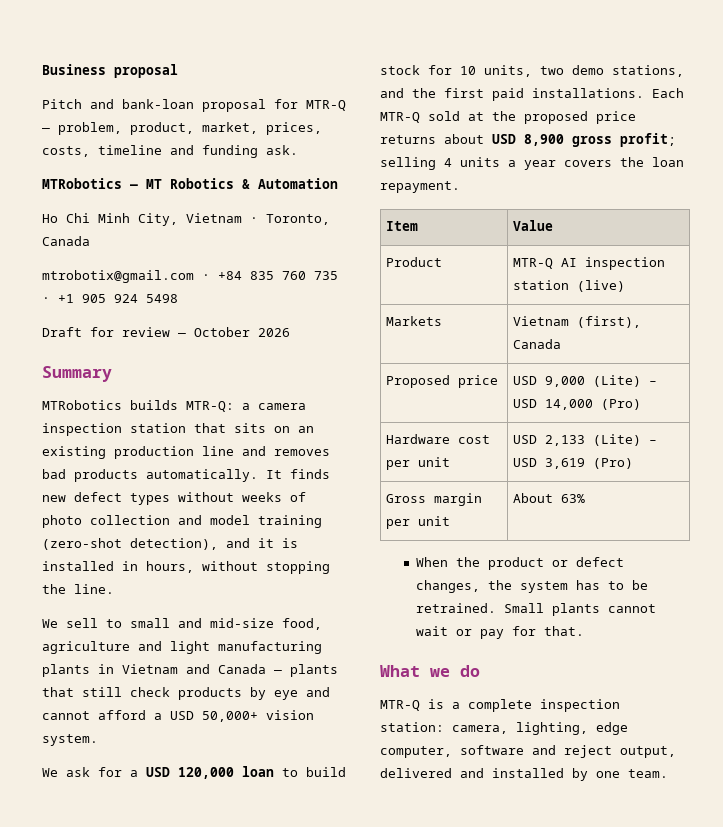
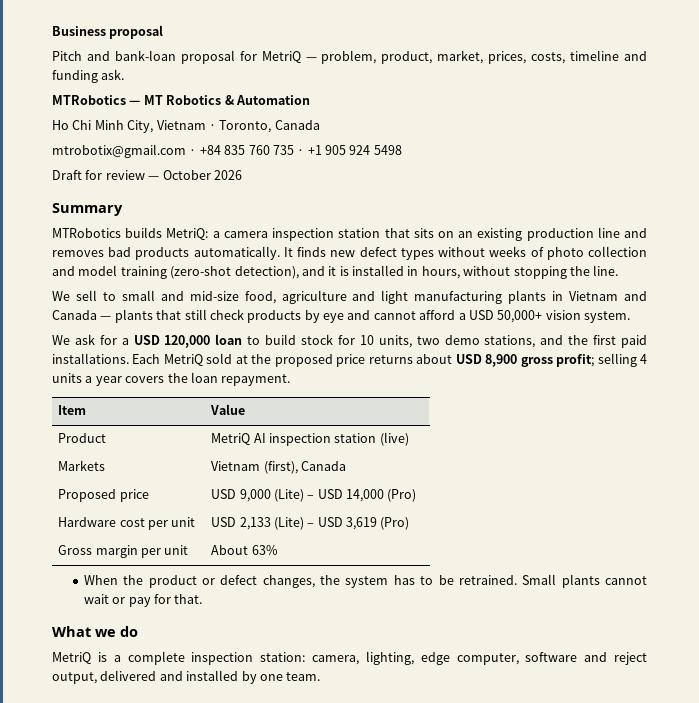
- Pitch and bank-loan proposal for MTR-Q — problem, product, market, prices, costs, timeline and funding ask.
+ Pitch and bank-loan proposal for MetriQ — problem, product, market, prices, costs, timeline and funding ask.
- MTRobotics builds MTR-Q: a camera inspection station that sits on an existing production line and removes bad products automatically.
+ MTRobotics builds MetriQ: a camera inspection station that sits on an existing production line and removes bad products automatically.
- Each MTR-Q sold at the proposed price returns about USD 8,900 gross profit; selling 4 units a year covers the loan repayment.
+ Each MetriQ sold at the proposed price returns about USD 8,900 gross profit; selling 4 units a year covers the loan repayment.
- Product | MTR-Q AI inspection station (live)
+ Product | MetriQ AI inspection station (live)
- MTR-Q is a complete inspection station: camera, lighting, edge computer, software and reject output, delivered and installed by one team.
+ MetriQ is a complete inspection station: camera, lighting, edge computer, software and reject output, delivered and installed by one team.

